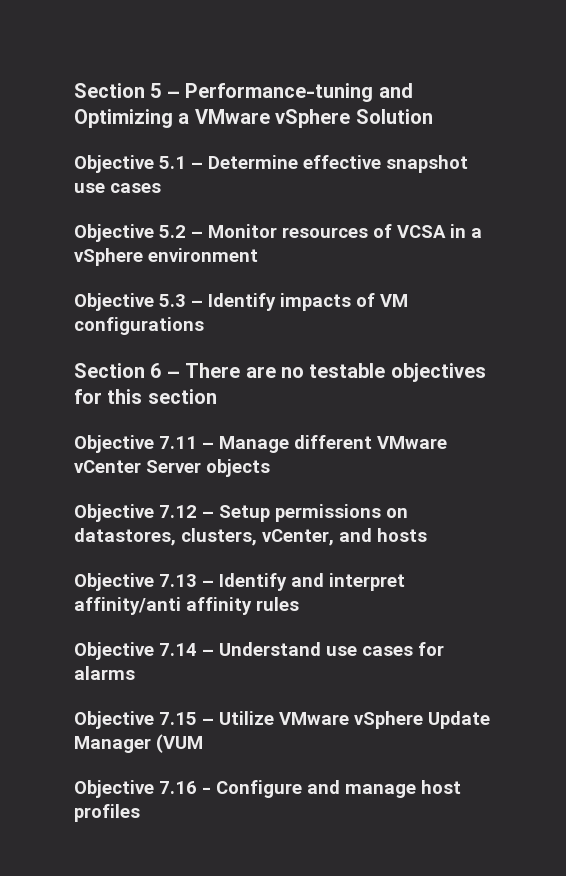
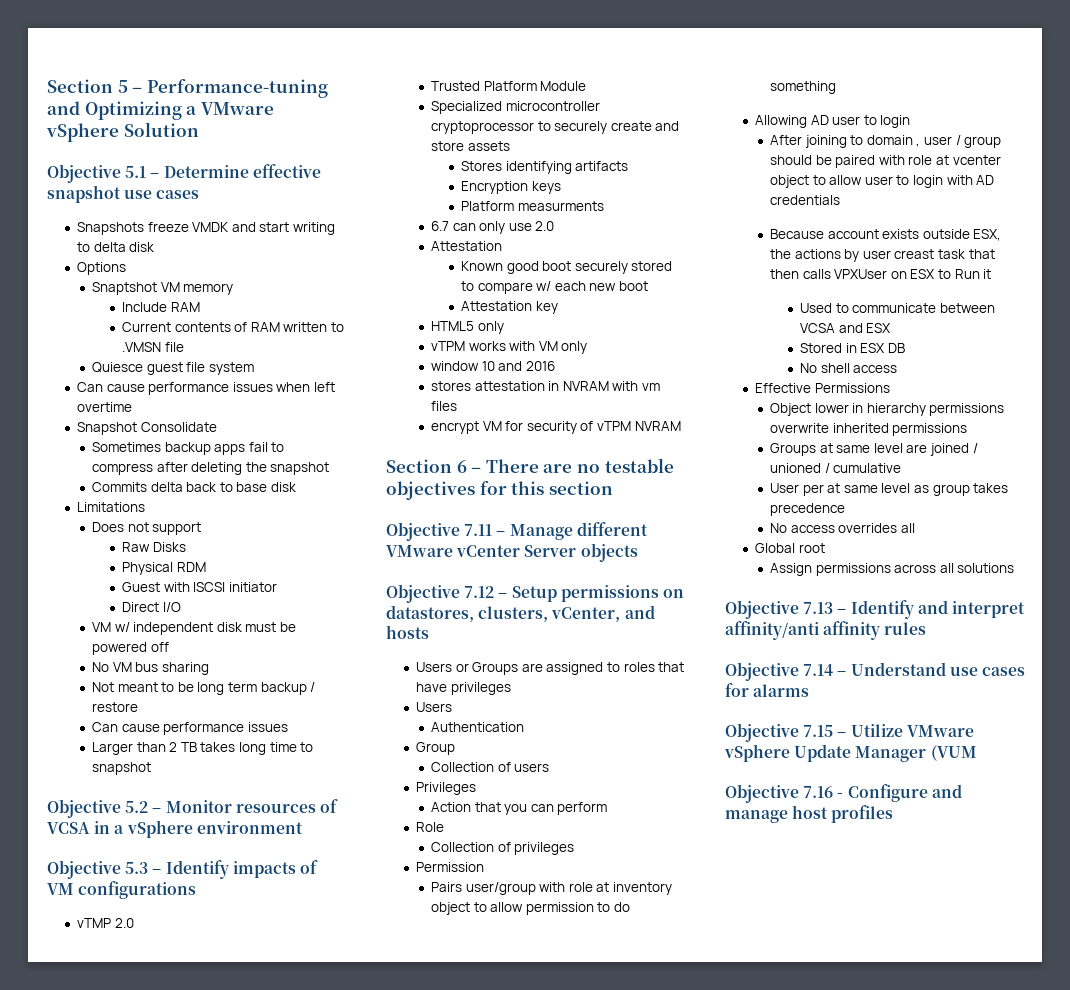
+ Snapshots freeze VMDK and start writing to delta disk
+ Options
+ Snaptshot VM memory
+ Include RAM
+ Current contents of RAM written to .VMSN file
+ Quiesce guest file system
+ Can cause performance issues when left overtime
+ Snapshot Consolidate
+ Sometimes backup apps fail to compress after deleting the snapshot
+ Commits delta back to base disk
+ Limitations
+ Does not support
+ Raw Disks
+ Physical RDM
+ Guest with ISCSI initiator
+ Direct I/O
+ VM w/ independent disk must be powered off
+ No VM bus sharing
+ Not meant to be long term backup / restore
+ Can cause performance issues
+ Larger than 2 TB takes long time to snapshot
+ vTMP 2.0
+ Trusted Platform Module
+ Specialized microcontroller cryptoprocessor to securely create and store assets
+ Stores identifying artifacts
+ Encryption keys
+ Platform measurments
+ 6.7 can only use 2.0
+ Attestation
+ Known good boot securely stored to compare w/ each new boot
+ Attestation key
+ HTML5 only
+ vTPM works with VM only
+ window 10 and 2016
+ stores attestation in NVRAM with vm files
+ encrypt VM for security of vTPM NVRAM
+ Users or Groups are assigned to roles that have privileges
+ Users
+ Authentication
+ Group
+ Collection of users
+ Privileges
+ Action that you can perform
+ Role
+ Collection of privileges
+ Permission
+ Pairs user/group with role at inventory object to allow permission to do something
+ Allowing AD user to login
+ After joining to domain , user / group should be paired with role at vcenter object to allow user to login with AD credentials
+ Because account exists outside ESX, the actions by user creast task that then calls VPXUser on ESX to Run it
+ Used to communicate between VCSA and ESX
+ Stored in ESX DB
+ No shell access
+ Effective Permissions
+ Object lower in hierarchy permissions overwrite inherited permissions
+ Groups at same level are joined / unioned / cumulative
+ User per at same level as group takes precedence
+ No access overrides all
+ Global root
+ Assign permissions across all solutions

